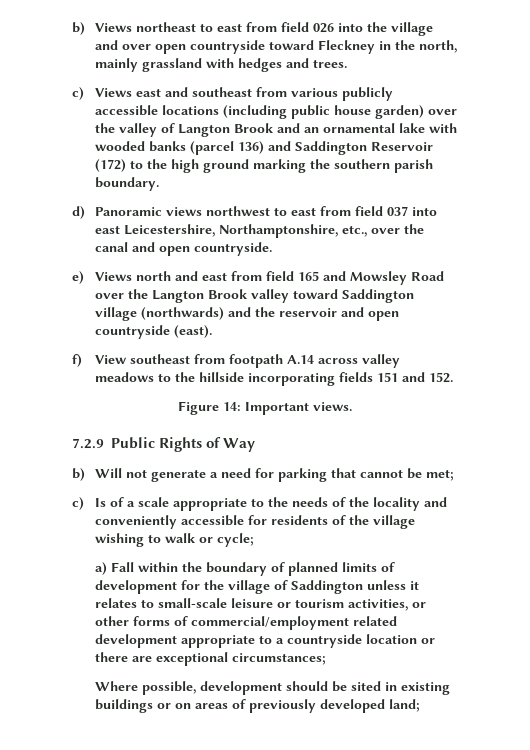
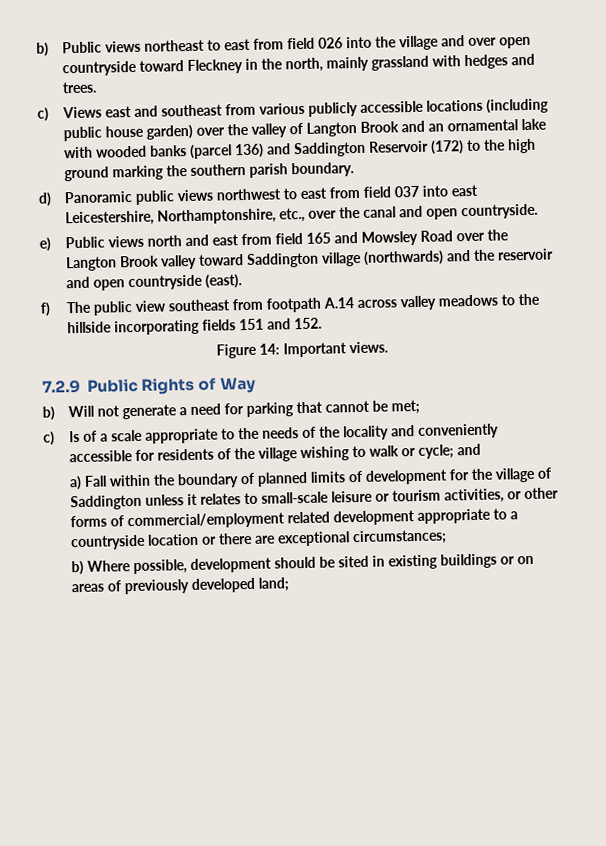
- b) Views northeast to east from field 026 into the village and over open countryside toward Fleckney in the north, mainly grassland with hedges and trees.
+ b) Public views northeast to east from field 026 into the village and over open countryside toward Fleckney in the north, mainly grassland with hedges and trees.
- d) Panoramic views northwest to east from field 037 into east Leicestershire, Northamptonshire, etc., over the canal and open countryside.
+ d) Panoramic public views northwest to east from field 037 into east Leicestershire, Northamptonshire, etc., over the canal and open countryside.
- e) Views north and east from field 165 and Mowsley Road over the Langton Brook valley toward Saddington village (northwards) and the reservoir and open countryside (east).
+ e) Public views north and east from field 165 and Mowsley Road over the Langton Brook valley toward Saddington village (northwards) and the reservoir and open countryside (east).
- f) View southeast from footpath A.14 across valley meadows to the hillside incorporating fields 151 and 152.
+ f) The public view southeast from footpath A.14 across valley meadows to the hillside incorporating fields 151 and 152.
- c) Is of a scale appropriate to the needs of the locality and conveniently accessible for residents of the village wishing to walk or cycle;
+ c) Is of a scale appropriate to the needs of the locality and conveniently accessible for residents of the village wishing to walk or cycle; and
- Where possible, development should be sited in existing buildings or on areas of previously developed land;
+ b) Where possible, development should be sited in existing buildings or on areas of previously developed land;

